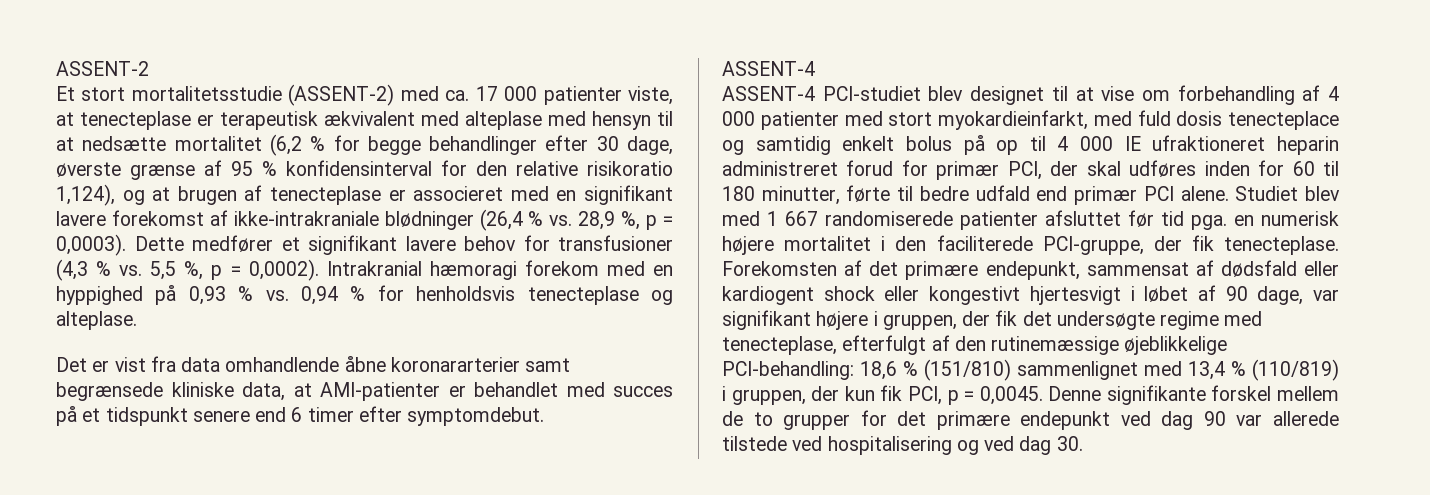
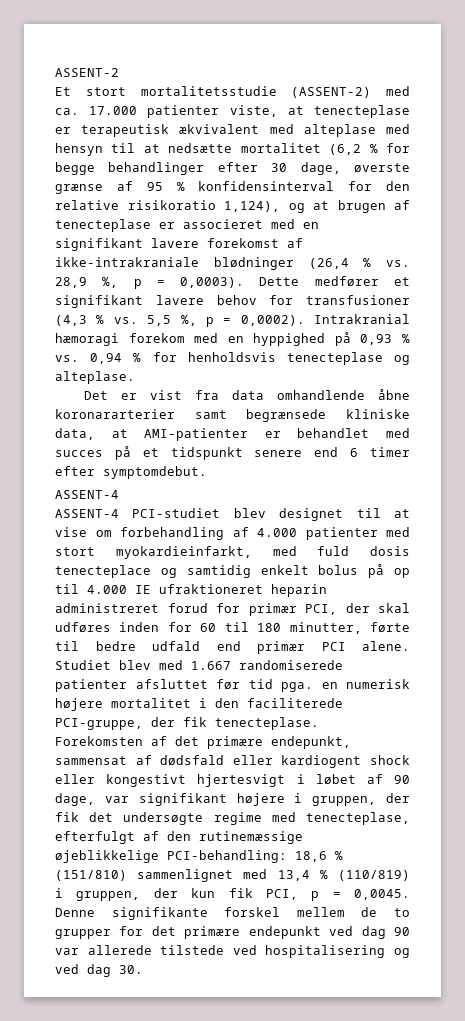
- Et stort mortalitetsstudie (ASSENT-2) med ca. 17 000 patienter viste, at tenecteplase er terapeutisk ækvivalent med alteplase med hensyn til at nedsætte mortalitet (6,2 % for begge behandlinger efter 30 dage, øverste grænse af 95 % konfidensinterval for den relative risikoratio 1,124), og at brugen af tenecteplase er associeret med en signifikant lavere forekomst af ikke-intrakraniale blødninger (26,4 % vs. 28,9 %, p = 0,0003).
+ Et stort mortalitetsstudie (ASSENT-2) med ca. 17.000 patienter viste, at tenecteplase er terapeutisk ækvivalent med alteplase med hensyn til at nedsætte mortalitet (6,2 % for begge behandlinger efter 30 dage, øverste grænse af 95 % konfidensinterval for den relative risikoratio 1,124), og at brugen af tenecteplase er associeret med en signifikant lavere forekomst af ikke-intrakraniale blødninger (26,4 % vs. 28,9 %, p = 0,0003).
- ASSENT-4 PCI-studiet blev designet til at vise om forbehandling af 4 000 patienter med stort myokardieinfarkt, med fuld dosis tenecteplace og samtidig enkelt bolus på op til 4 000 IE ufraktioneret heparin administreret forud for primær PCI, der skal udføres inden for 60 til 180 minutter, førte til bedre udfald end primær PCI alene.
+ ASSENT-4 PCI-studiet blev designet til at vise om forbehandling af 4.000 patienter med stort myokardieinfarkt, med fuld dosis tenecteplace og samtidig enkelt bolus på op til 4.000 IE ufraktioneret heparin administreret forud for primær PCI, der skal udføres inden for 60 til 180 minutter, førte til bedre udfald end primær PCI alene.
- Studiet blev med 1 667 randomiserede patienter afsluttet før tid pga. en numerisk højere mortalitet i den faciliterede PCI-gruppe, der fik tenecteplase.
+ Studiet blev med 1.667 randomiserede patienter afsluttet før tid pga. en numerisk højere mortalitet i den faciliterede PCI-gruppe, der fik tenecteplase.

